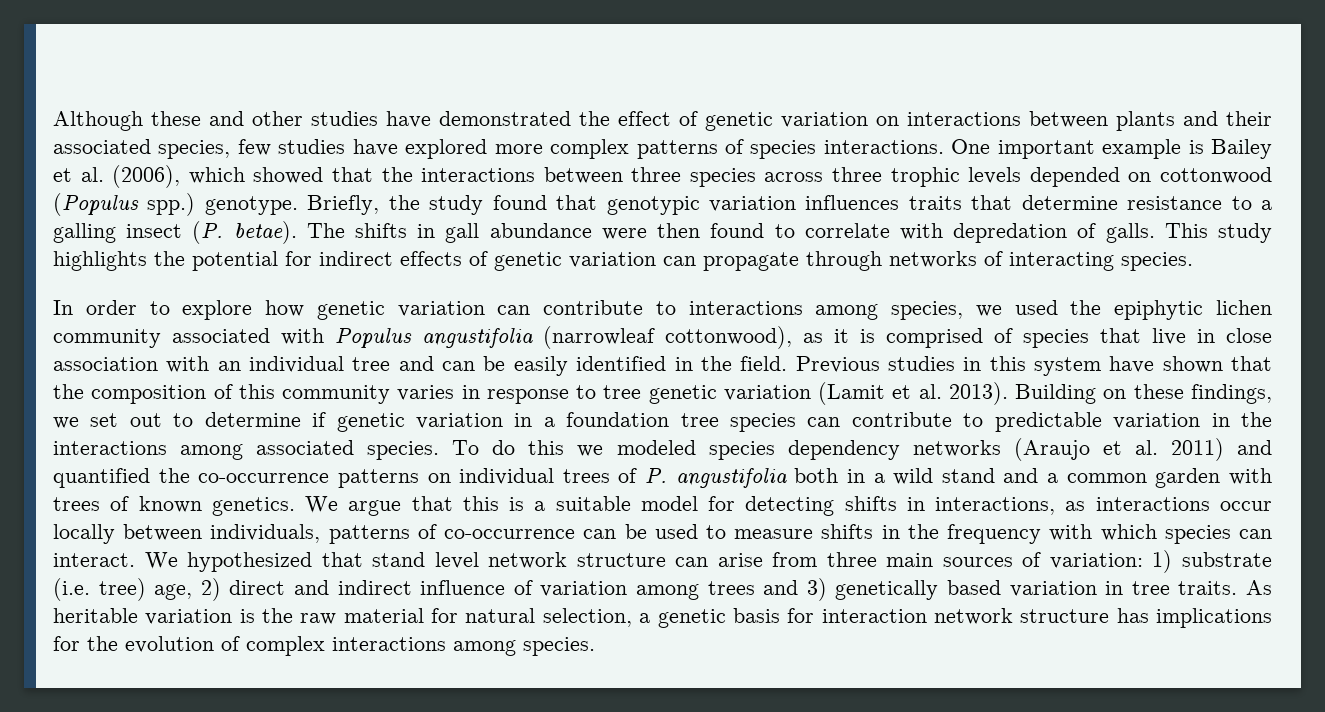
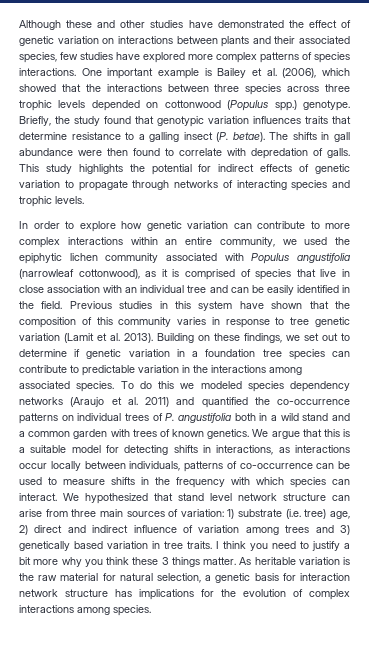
- This study highlights the potential for indirect effects of genetic variation can propagate through networks of interacting species.
+ This study highlights the potential for indirect effects of genetic variation to propagate through networks of interacting species and trophic levels.
- In order to explore how genetic variation can contribute to interactions among species, we used the epiphytic lichen community associated with Populus angustifolia (narrowleaf cottonwood), as it is comprised of species that live in close association with an individual tree and can be easily identified in the field.
+ In order to explore how genetic variation can contribute to more complex interactions within an entire community, we used the epiphytic lichen community associated with Populus angustifolia (narrowleaf cottonwood), as it is comprised of species that live in close association with an individual tree and can be easily identified in the field.
+ I think you need to justify a bit more why you think these 3 things matter.

